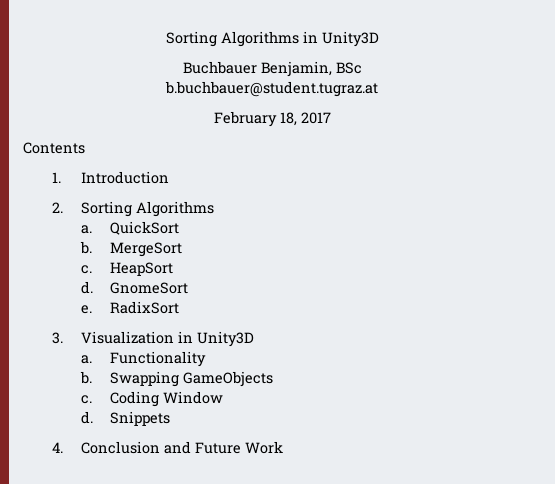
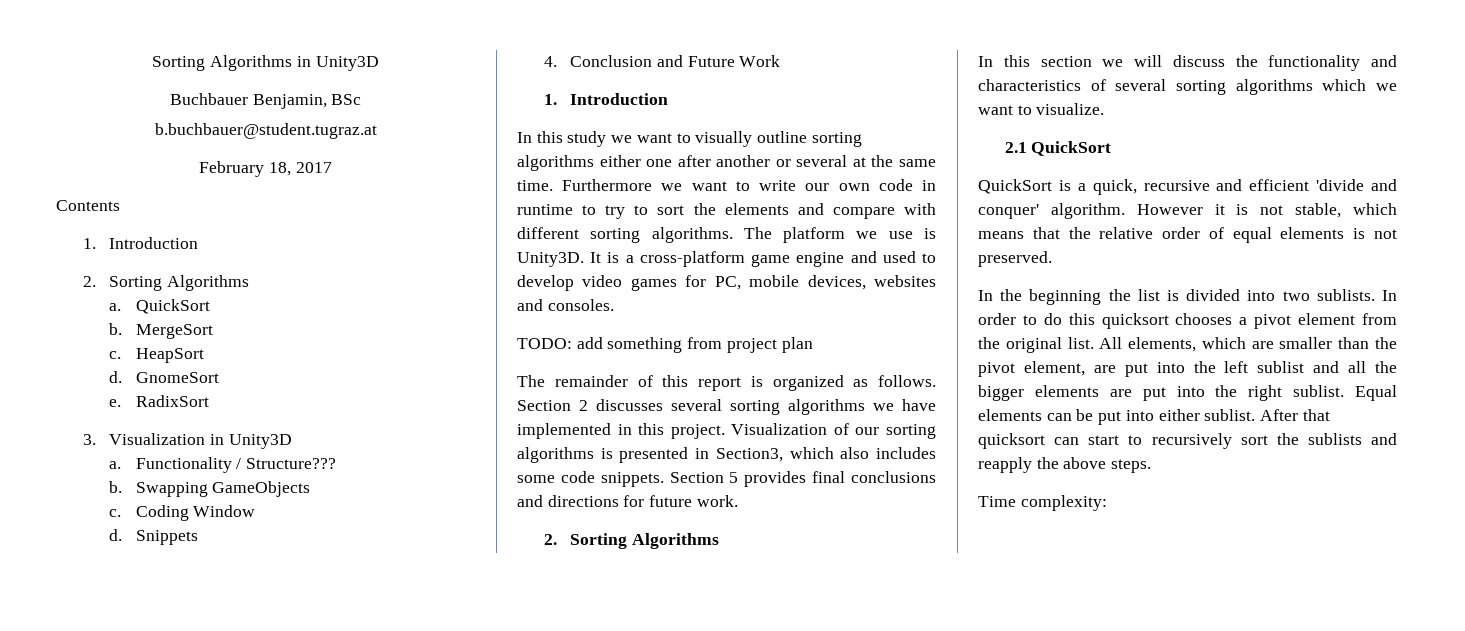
- Functionality
+ Functionality / Structure???
  4. Conclusion and Future Work
+ 1. Introduction
+ In this study we want to visually outline sorting algorithms either one after another or several at the same time. Furthermore we want to write our own code in runtime to try to sort the elements and compare with different sorting algorithms. The platform we use is Unity3D. It is a cross-platform game engine and used to develop video games for PC, mobile devices, websites and consoles.
+ TODO: add something from project plan
+ The remainder of this report is organized as follows. Section 2 discusses several sorting algorithms we have implemented in this project. Visualization of our sorting algorithms is presented in Section3, which also includes some code snippets. Section 5 provides final conclusions and directions for future work.
+ 2. Sorting Algorithms
+ In this section we will discuss the functionality and characteristics of several sorting algorithms which we want to visualize.
+ 2.1 QuickSort
+ QuickSort is a quick, recursive and efficient 'divide and conquer' algorithm. However it is not stable, which means that the relative order of equal elements is not preserved.
+ In the beginning the list is divided into two sublists. In order to do this quicksort chooses a pivot element from the original list. All elements, which are smaller than the pivot element, are put into the left sublist and all the bigger elements are put into the right sublist. Equal elements can be put into either sublist. After that quicksort can start to recursively sort the sublists and reapply the above steps.
+ Time complexity:

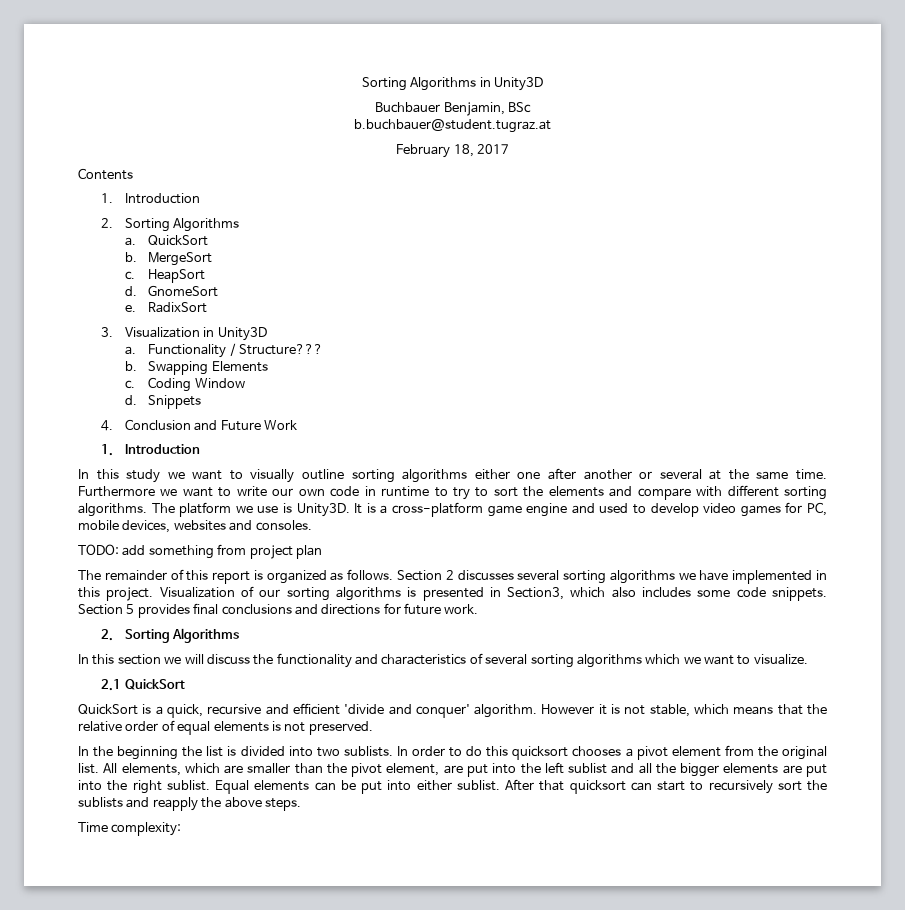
- Swapping GameObjects
+ Swapping Elements

